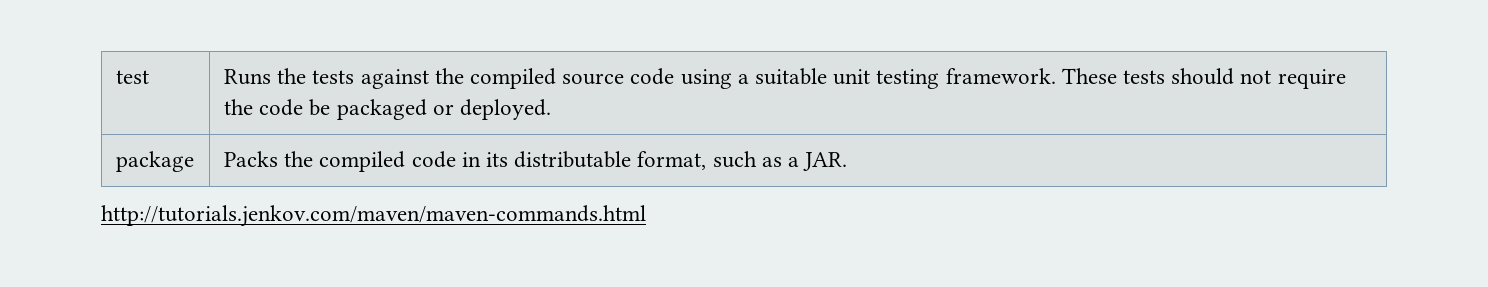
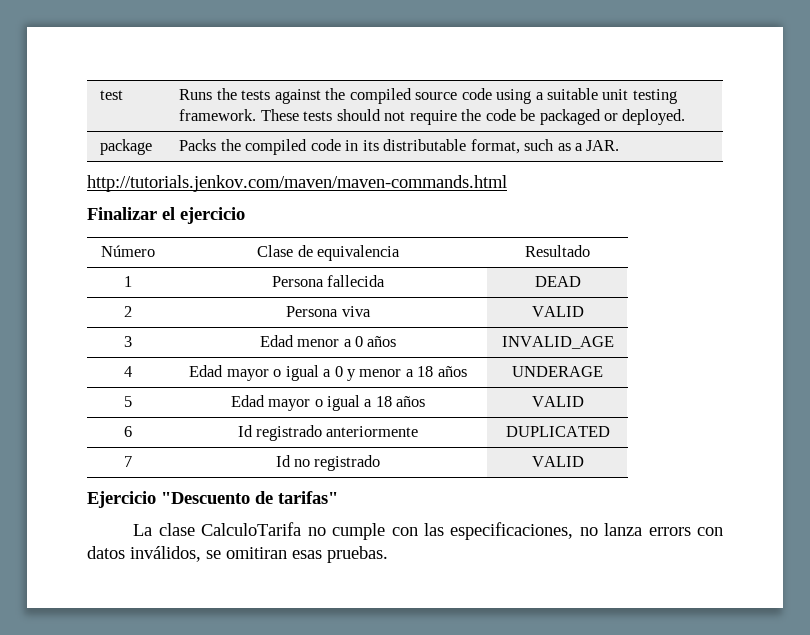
+ Finalizar el ejercicio
+ Número | Clase de equivalencia | Resultado
+ 1 | Persona fallecida | DEAD
+ 2 | Persona viva | VALID
+ 3 | Edad menor a 0 años | INVALID_AGE
+ 4 | Edad mayor o igual a 0 y menor a 18 años | UNDERAGE
+ 5 | Edad mayor o igual a 18 años | VALID
+ 6 | Id registrado anteriormente | DUPLICATED
+ 7 | Id no registrado | VALID
+ Ejercicio "Descuento de tarifas"
+ La clase CalculoTarifa no cumple con las especificaciones, no lanza errors con datos inválidos, se omitiran esas pruebas.

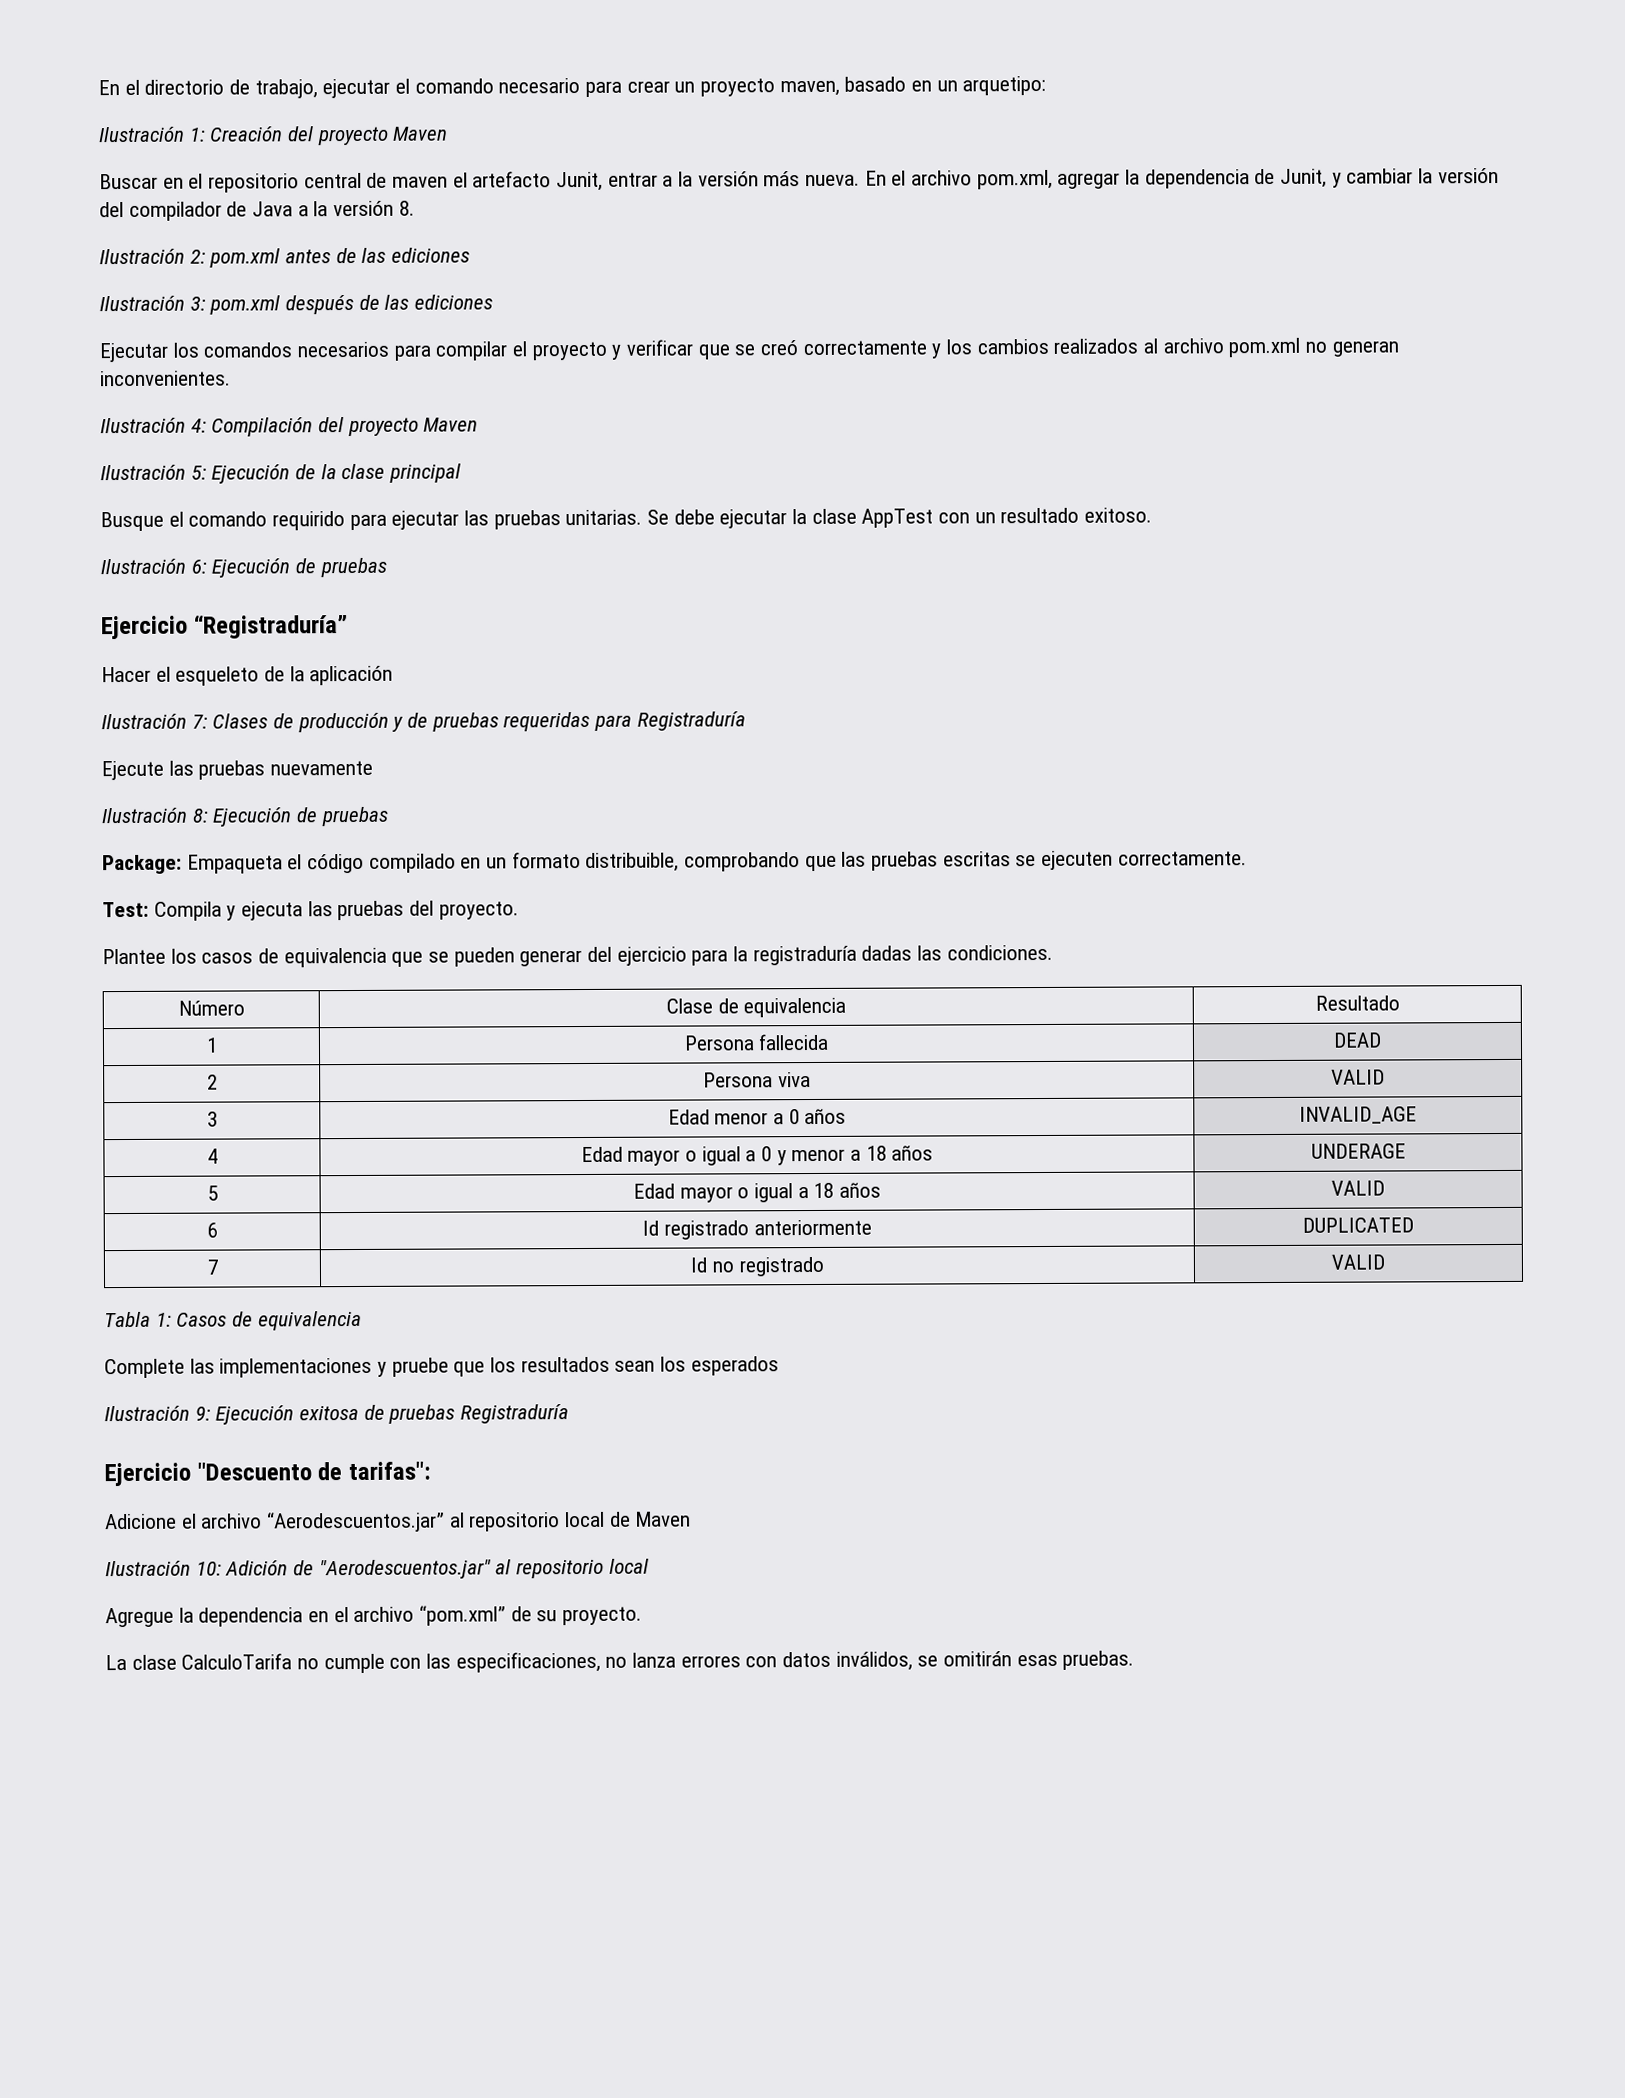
- test | Runs the tests against the compiled source code using a suitable unit testing framework. These tests should not require the code be packaged or deployed.
- package | Packs the compiled code in its distributable format, such as a JAR.
- http://tutorials.jenkov.com/maven/maven-commands.html
- Finalizar el ejercicio
+ En el directorio de trabajo, ejecutar el comando necesario para crear un proyecto maven, basado en un arquetipo:
+ Ilustración 1: Creación del proyecto Maven
+ Buscar en el repositorio central de maven el artefacto Junit, entrar a la versión más nueva. En el archivo pom.xml, agregar la dependencia de Junit, y cambiar la versión del compilador de Java a la versión 8.
+ Ilustración 2: pom.xml antes de las ediciones
+ Ilustración 3: pom.xml después de las ediciones
+ Ejecutar los comandos necesarios para compilar el proyecto y verificar que se creó correctamente y los cambios realizados al archivo pom.xml no generan inconvenientes.
+ Ilustración 4: Compilación del proyecto Maven
+ Ilustración 5: Ejecución de la clase principal
+ Busque el comando requirido para ejecutar las pruebas unitarias. Se debe ejecutar la clase AppTest con un resultado exitoso.
+ Ilustración 6: Ejecución de pruebas
+ Ejercicio “Registraduría”
+ Hacer el esqueleto de la aplicación
+ Ilustración 7: Clases de producción y de pruebas requeridas para Registraduría
+ Ejecute las pruebas nuevamente
+ Ilustración 8: Ejecución de pruebas
+ Package: Empaqueta el código compilado en un formato distribuible, comprobando que las pruebas escritas se ejecuten correctamente.
+ Test: Compila y ejecuta las pruebas del proyecto.
+ Plantee los casos de equivalencia que se pueden generar del ejercicio para la registraduría dadas las condiciones.
- Ejercicio "Descuento de tarifas"
+ Tabla 1: Casos de equivalencia
+ Complete las implementaciones y pruebe que los resultados sean los esperados
+ Ilustración 9: Ejecución exitosa de pruebas Registraduría
+ Ejercicio "Descuento de tarifas":
+ Adicione el archivo “Aerodescuentos.jar” al repositorio local de Maven
+ Ilustración 10: Adición de "Aerodescuentos.jar" al repositorio local
+ Agregue la dependencia en el archivo “pom.xml” de su proyecto.
- La clase CalculoTarifa no cumple con las especificaciones, no lanza errors con datos inválidos, se omitiran esas pruebas.
+ La clase CalculoTarifa no cumple con las especificaciones, no lanza errores con datos inválidos, se omitirán esas pruebas.

